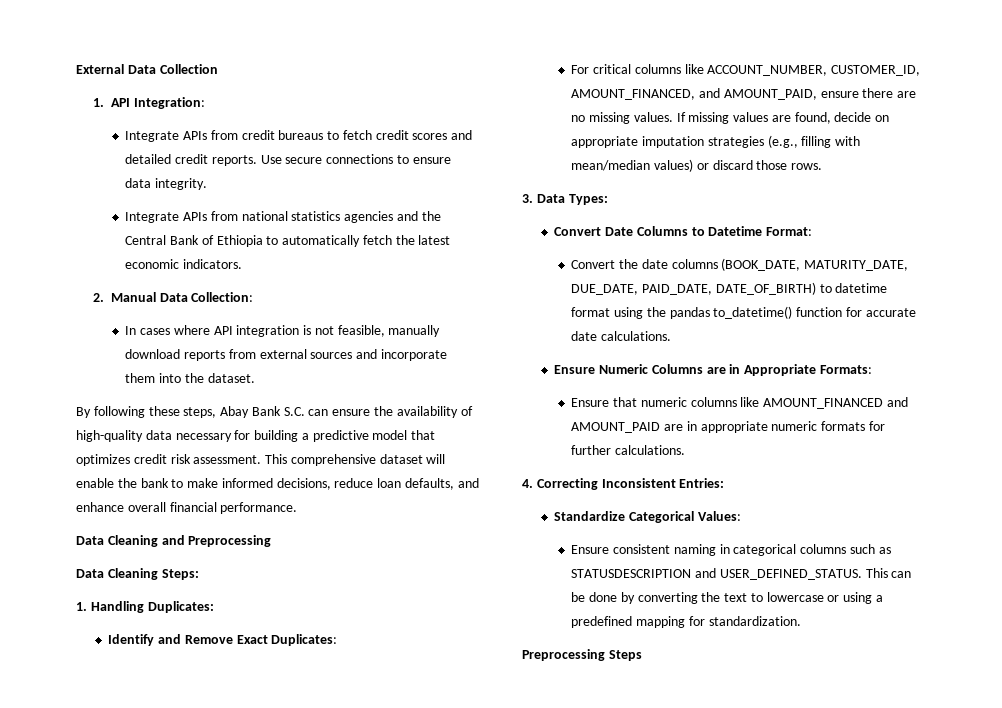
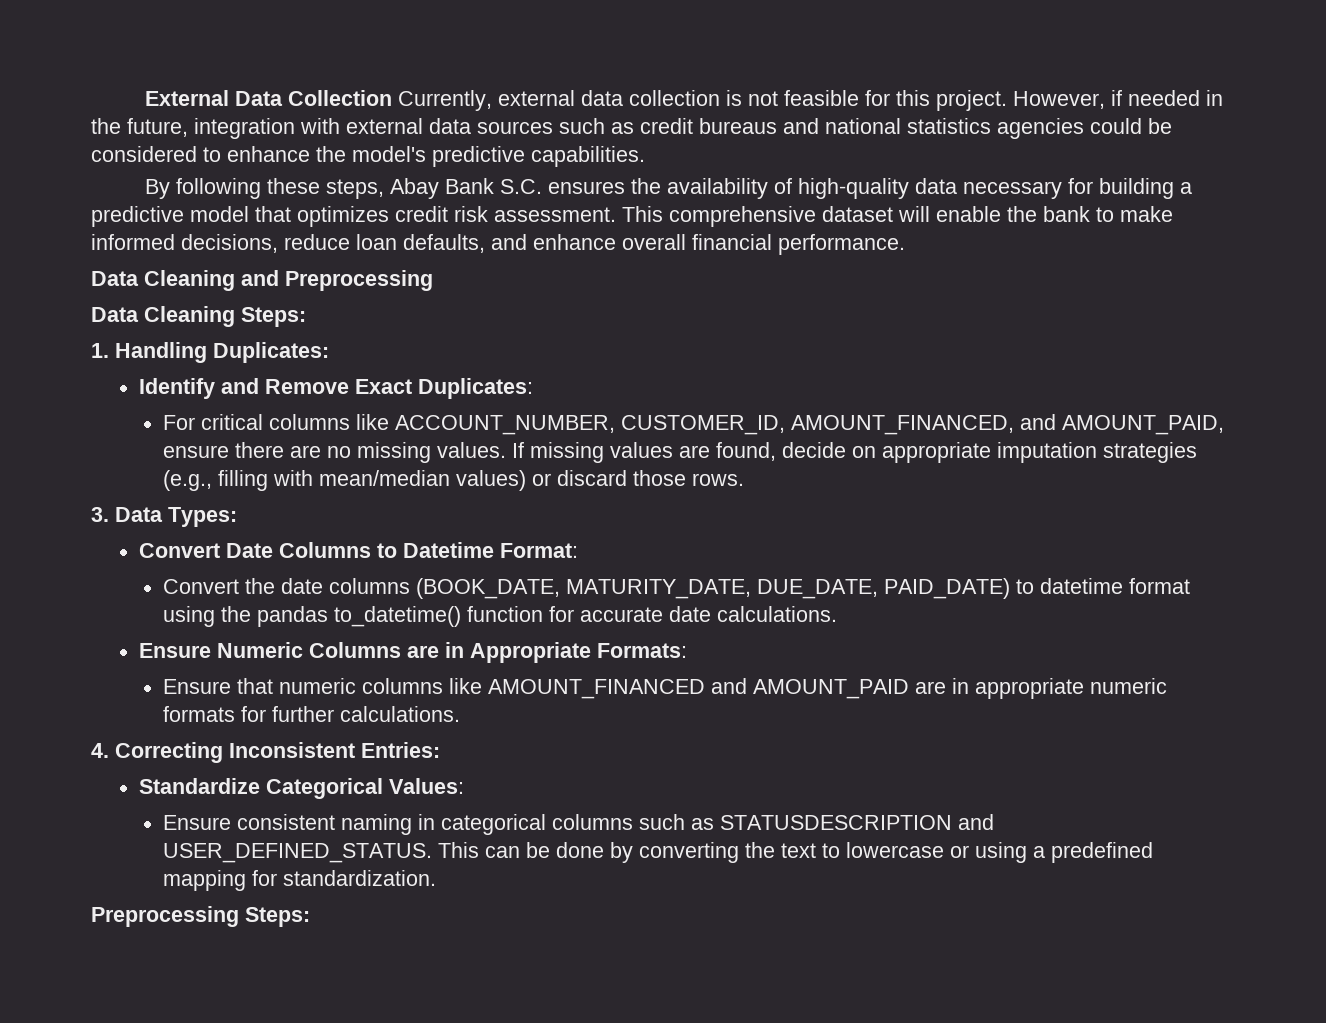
- External Data Collection
- 1. API Integration:
- Integrate APIs from credit bureaus to fetch credit scores and detailed credit reports. Use secure connections to ensure data integrity.
- Integrate APIs from national statistics agencies and the Central Bank of Ethiopia to automatically fetch the latest economic indicators.
- 2. Manual Data Collection:
- In cases where API integration is not feasible, manually download reports from external sources and incorporate them into the dataset.
+ External Data Collection Currently, external data collection is not feasible for this project. However, if needed in the future, integration with external data sources such as credit bureaus and national statistics agencies could be considered to enhance the model's predictive capabilities.
- By following these steps, Abay Bank S.C. can ensure the availability of high-quality data necessary for building a predictive model that optimizes credit risk assessment.
+ By following these steps, Abay Bank S.C. ensures the availability of high-quality data necessary for building a predictive model that optimizes credit risk assessment.
- Convert the date columns (BOOK_DATE, MATURITY_DATE, DUE_DATE, PAID_DATE, DATE_OF_BIRTH) to datetime format using the pandas to_datetime() function for accurate date calculations.
+ Convert the date columns (BOOK_DATE, MATURITY_DATE, DUE_DATE, PAID_DATE) to datetime format using the pandas to_datetime() function for accurate date calculations.
- Preprocessing Steps
+ Preprocessing Steps:

